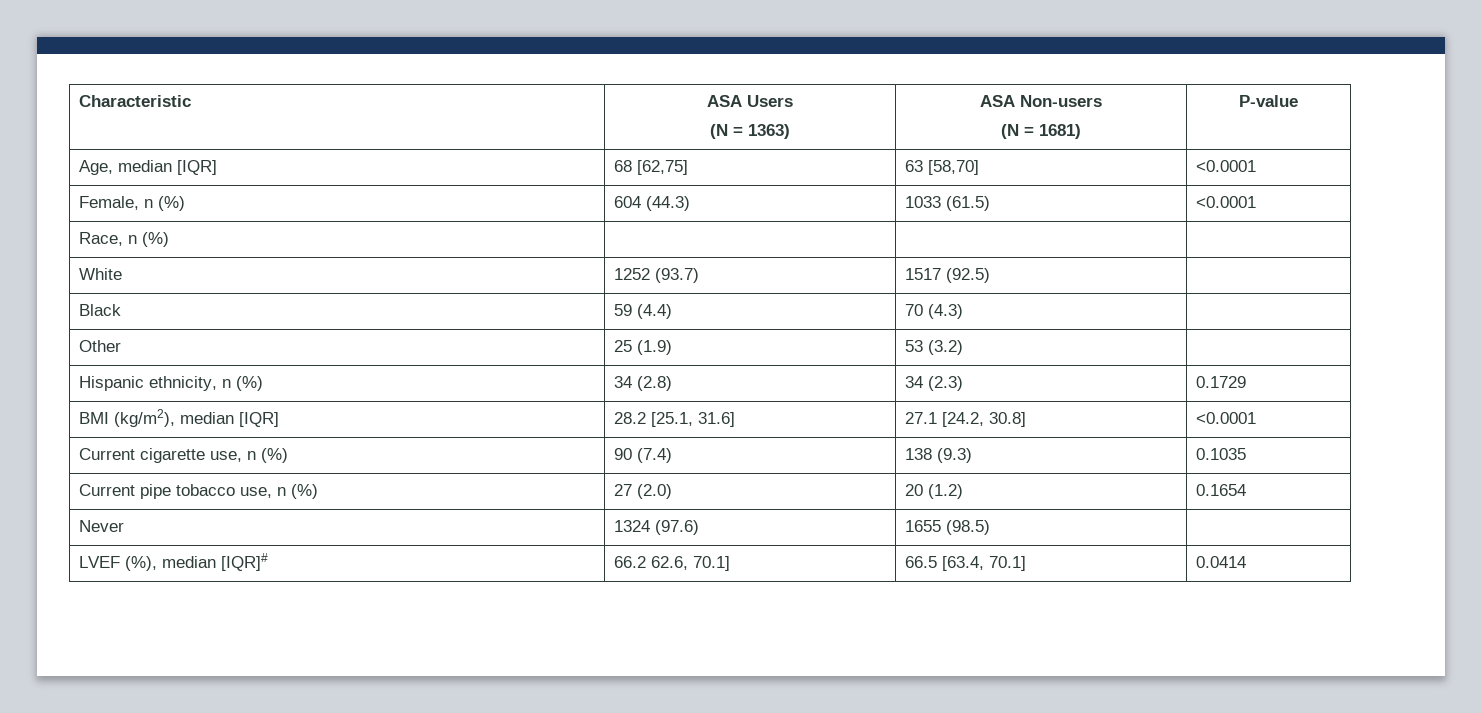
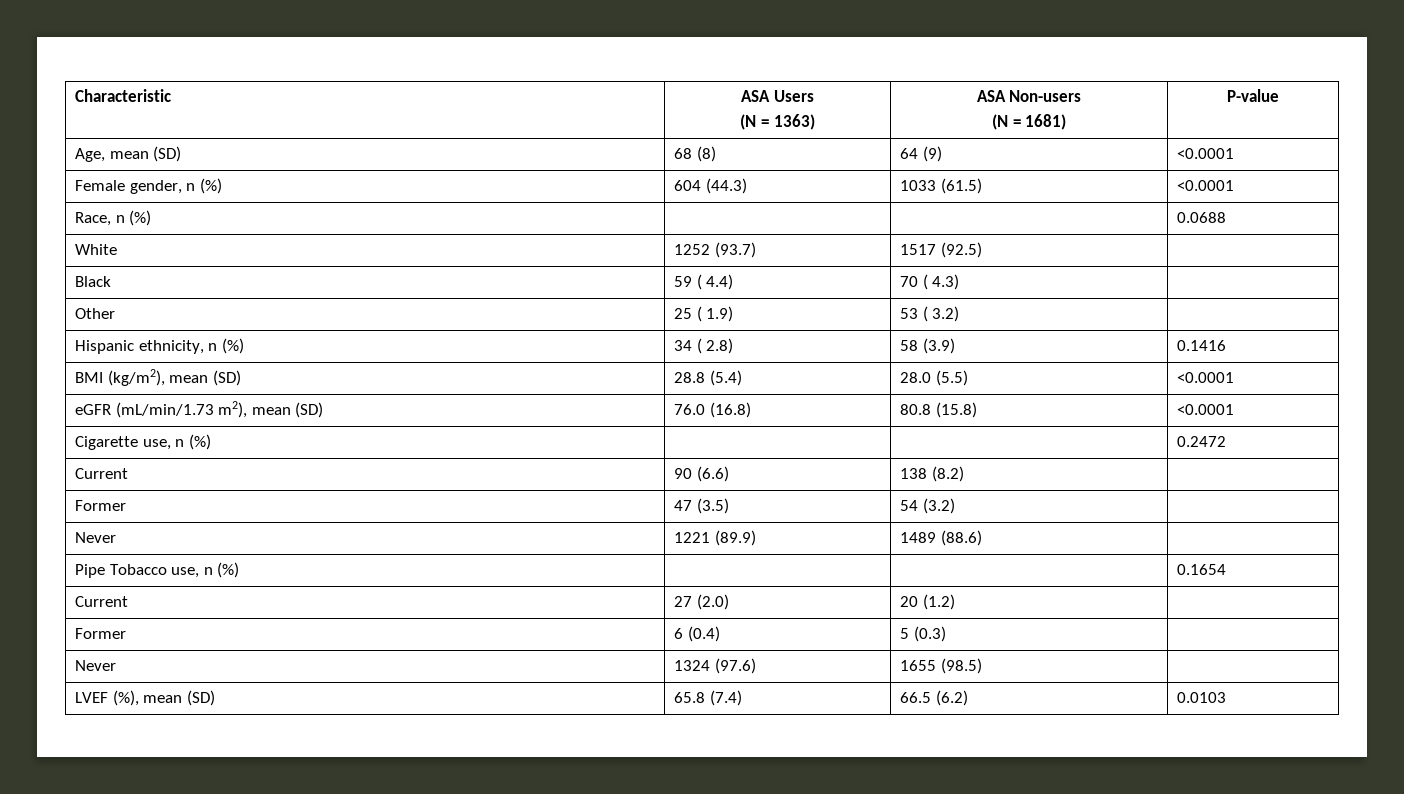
- Age, median [IQR] | 68 [62,75] | 63 [58,70] | <0.0001
- Female, n (%) | 604 (44.3) | 1033 (61.5) | <0.0001
+ Age, mean (SD) | 68 (8) | 64 (9) | <0.0001
+ Female gender, n (%) | 604 (44.3) | 1033 (61.5) | <0.0001
- Race, n (%) | | |
+ Race, n (%) | | | 0.0688
- Black | 59 (4.4) | 70 (4.3) |
+ Black | 59 ( 4.4) | 70 ( 4.3) |
- Other | 25 (1.9) | 53 (3.2) |
+ Other | 25 ( 1.9) | 53 ( 3.2) |
- Hispanic ethnicity, n (%) | 34 (2.8) | 34 (2.3) | 0.1729
- BMI (kg/m2), median [IQR] | 28.2 [25.1, 31.6] | 27.1 [24.2, 30.8] | <0.0001
- Current cigarette use, n (%) | 90 (7.4) | 138 (9.3) | 0.1035
- Current pipe tobacco use, n (%) | 27 (2.0) | 20 (1.2) | 0.1654
+ Hispanic ethnicity, n (%) | 34 ( 2.8) | 58 (3.9) | 0.1416
+ BMI (kg/m2), mean (SD) | 28.8 (5.4) | 28.0 (5.5) | <0.0001
+ eGFR (mL/min/1.73 m2), mean (SD) | 76.0 (16.8) | 80.8 (15.8) | <0.0001
+ Cigarette use, n (%) | | | 0.2472
+ Current | 90 (6.6) | 138 (8.2) |
+ Former | 47 (3.5) | 54 (3.2) |
+ Never | 1221 (89.9) | 1489 (88.6) |
+ Pipe Tobacco use, n (%) | | | 0.1654
+ Current | 27 (2.0) | 20 (1.2) |
+ Former | 6 (0.4) | 5 (0.3) |
- LVEF (%), median [IQR]# | 66.2 62.6, 70.1] | 66.5 [63.4, 70.1] | 0.0414
+ LVEF (%), mean (SD) | 65.8 (7.4) | 66.5 (6.2) | 0.0103

